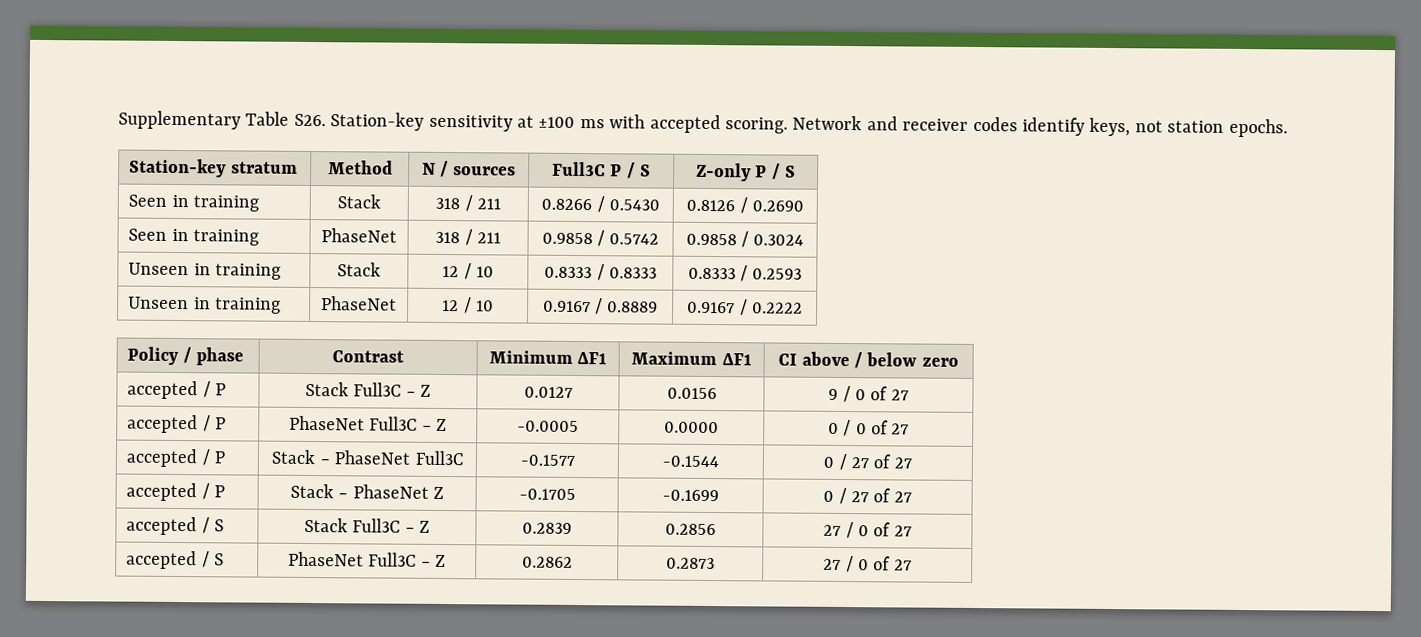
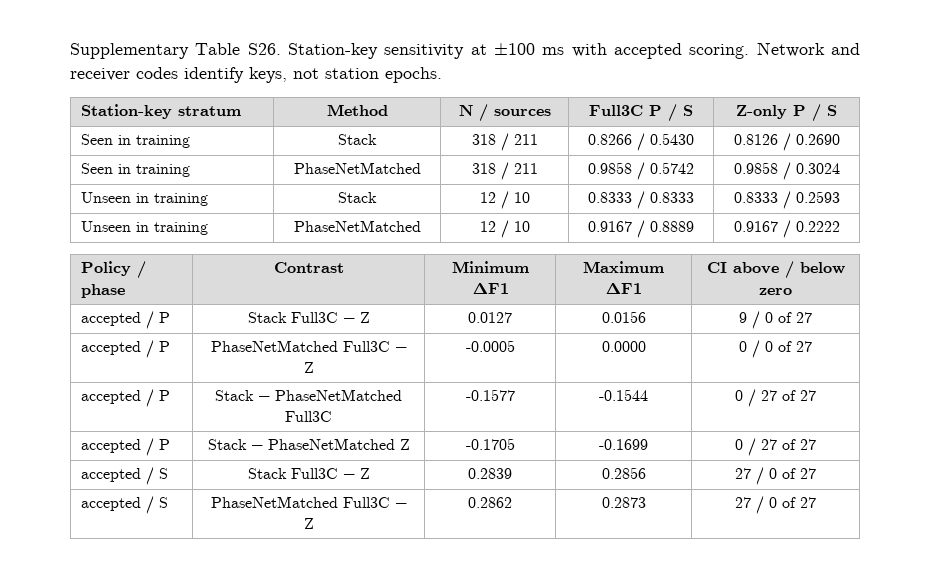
- Seen in training | PhaseNet | 318 / 211 | 0.9858 / 0.5742 | 0.9858 / 0.3024
+ Seen in training | PhaseNetMatched | 318 / 211 | 0.9858 / 0.5742 | 0.9858 / 0.3024
- Unseen in training | PhaseNet | 12 / 10 | 0.9167 / 0.8889 | 0.9167 / 0.2222
+ Unseen in training | PhaseNetMatched | 12 / 10 | 0.9167 / 0.8889 | 0.9167 / 0.2222
- accepted / P | PhaseNet Full3C − Z | -0.0005 | 0.0000 | 0 / 0 of 27
+ accepted / P | PhaseNetMatched Full3C − Z | -0.0005 | 0.0000 | 0 / 0 of 27
- accepted / P | Stack − PhaseNet Full3C | -0.1577 | -0.1544 | 0 / 27 of 27
+ accepted / P | Stack − PhaseNetMatched Full3C | -0.1577 | -0.1544 | 0 / 27 of 27
- accepted / P | Stack − PhaseNet Z | -0.1705 | -0.1699 | 0 / 27 of 27
+ accepted / P | Stack − PhaseNetMatched Z | -0.1705 | -0.1699 | 0 / 27 of 27
- accepted / S | PhaseNet Full3C − Z | 0.2862 | 0.2873 | 27 / 0 of 27
+ accepted / S | PhaseNetMatched Full3C − Z | 0.2862 | 0.2873 | 27 / 0 of 27

